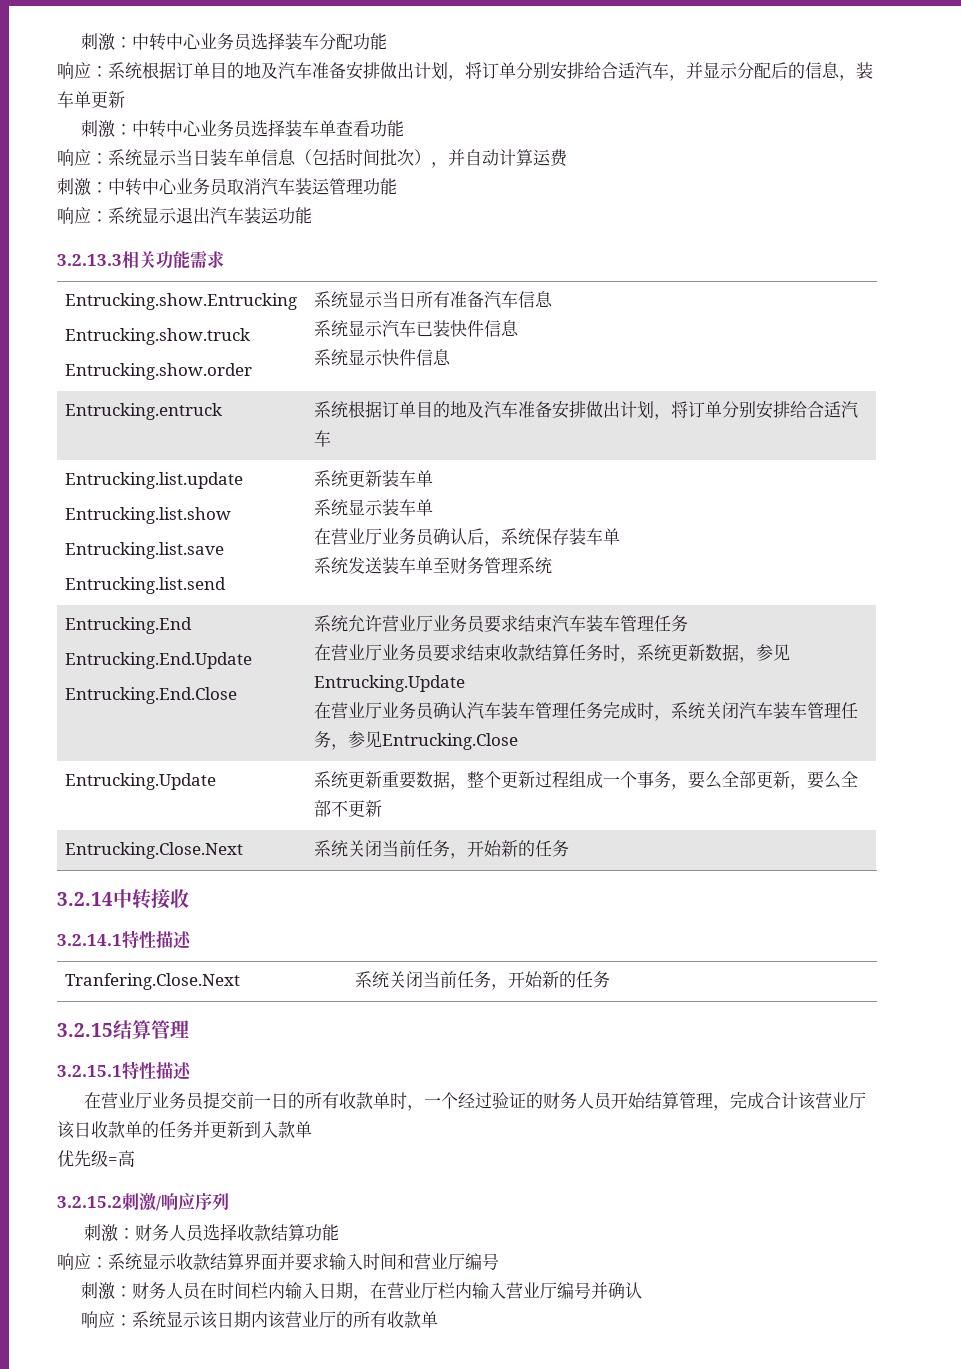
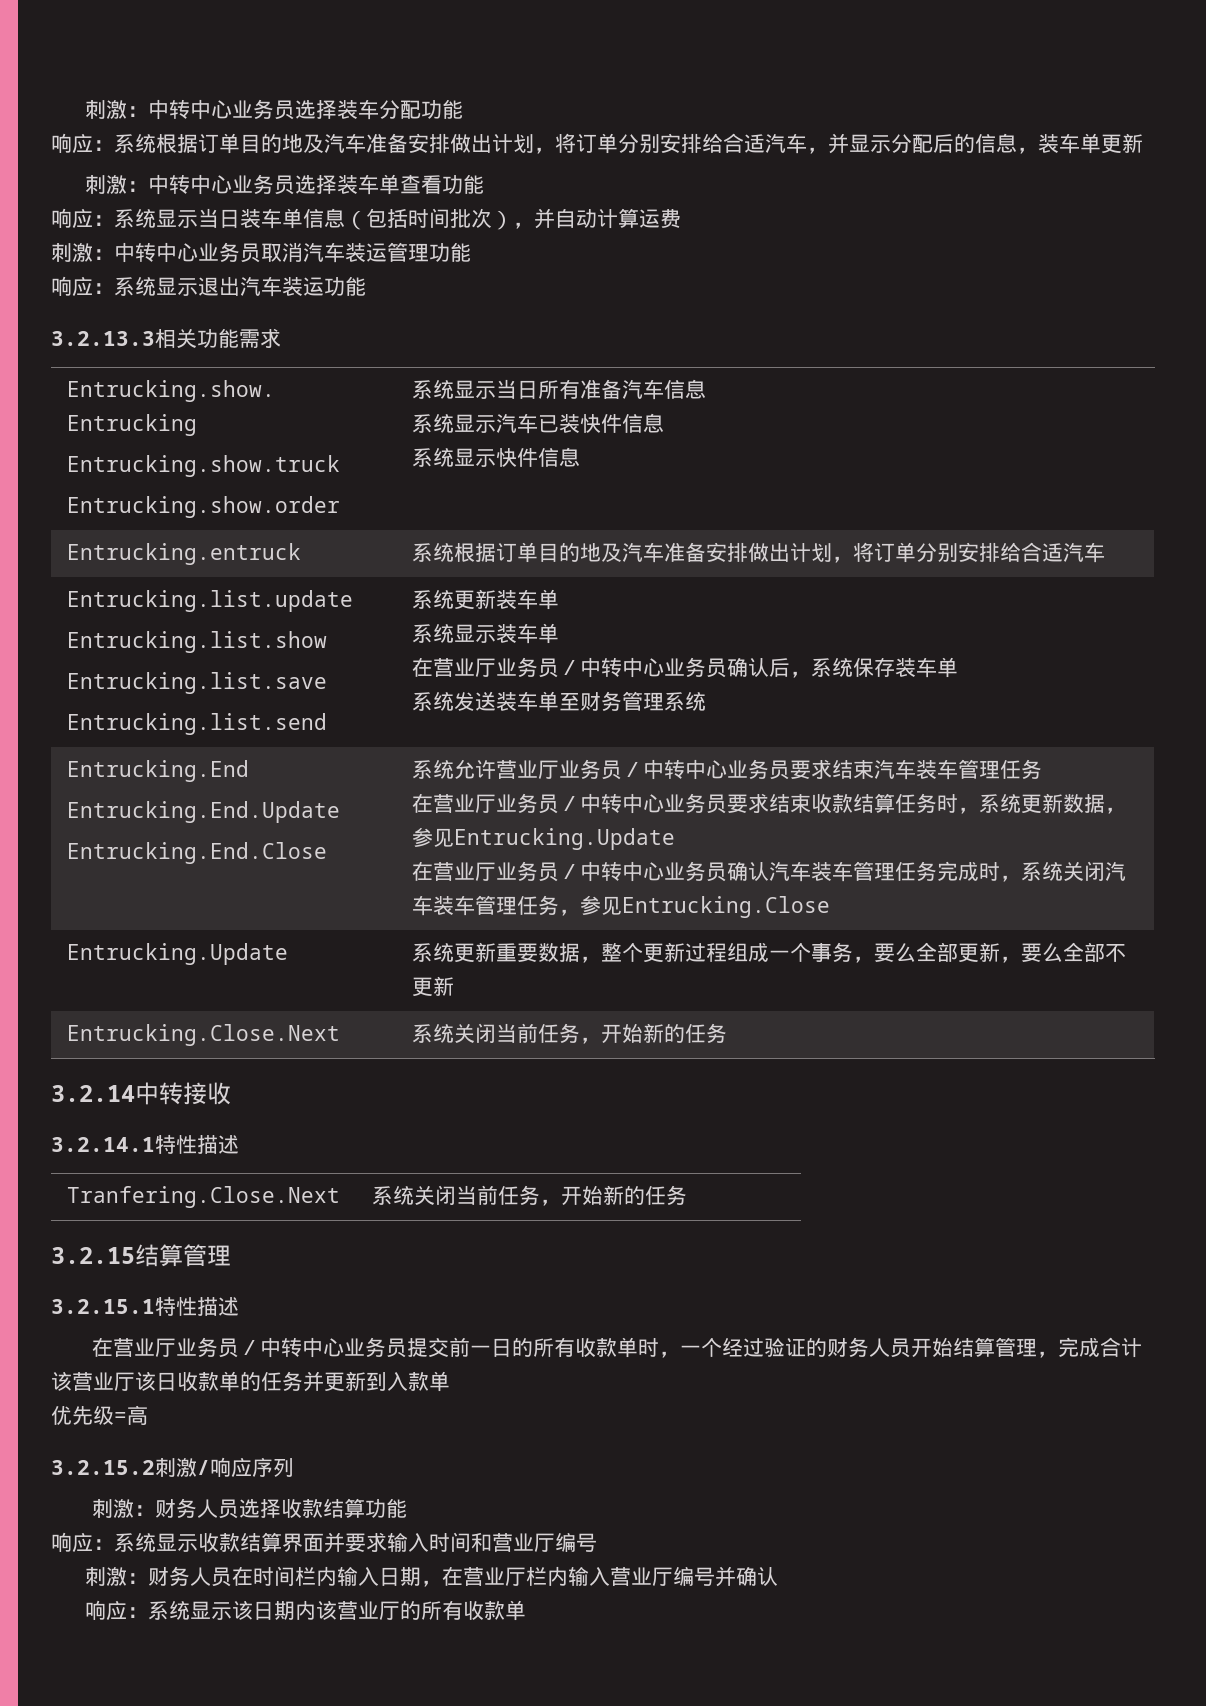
  Entrucking.list.update
  Entrucking.list.show
  Entrucking.list.save
  Entrucking.list.send | 系统更新装车单
  系统显示装车单
- 在营业厅业务员确认后，系统保存装车单
+ 在营业厅业务员／中转中心业务员确认后，系统保存装车单
- 系统允许营业厅业务员要求结束汽车装车管理任务
+ 系统允许营业厅业务员／中转中心业务员要求结束汽车装车管理任务
- 在营业厅业务员要求结束收款结算任务时，系统更新数据，参见Entrucking.Update
+ 在营业厅业务员／中转中心业务员要求结束收款结算任务时，系统更新数据，参见Entrucking.Update
- 在营业厅业务员确认汽车装车管理任务完成时，系统关闭汽车装车管理任务，参见Entrucking.Close
+ 在营业厅业务员／中转中心业务员确认汽车装车管理任务完成时，系统关闭汽车装车管理任务，参见Entrucking.Close
- 在营业厅业务员提交前一日的所有收款单时，一个经过验证的财务人员开始结算管理，完成合计该营业厅该日收款单的任务并更新到入款单
+ 在营业厅业务员／中转中心业务员提交前一日的所有收款单时，一个经过验证的财务人员开始结算管理，完成合计该营业厅该日收款单的任务并更新到入款单

